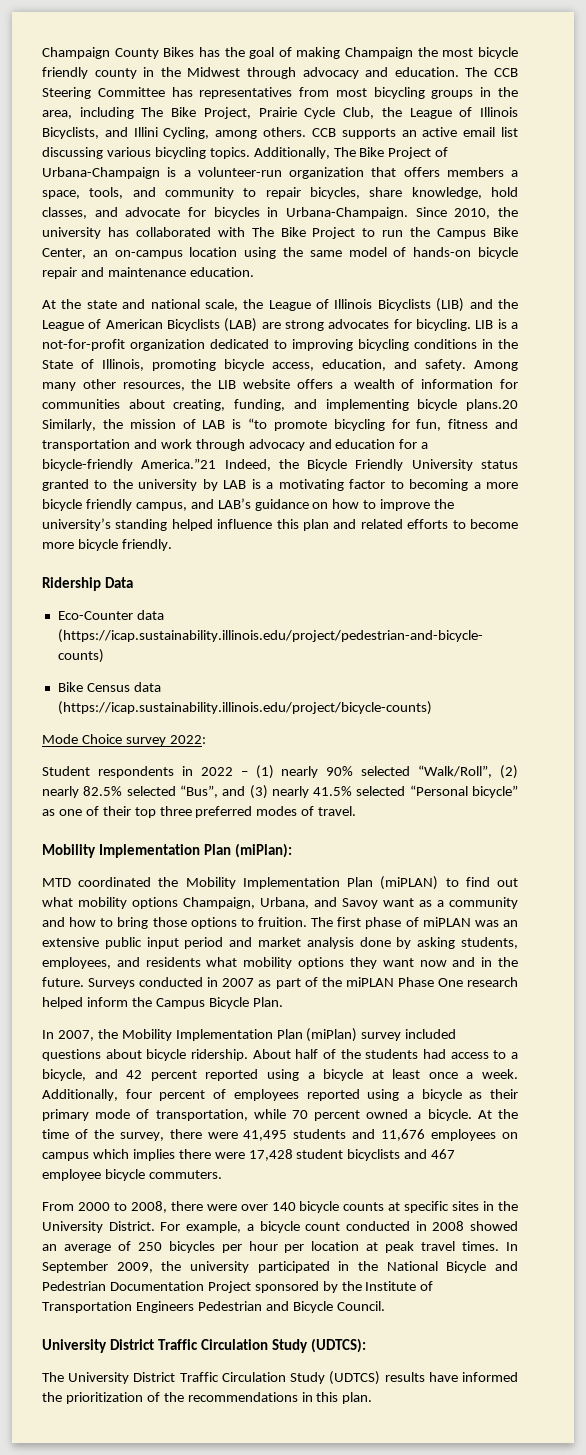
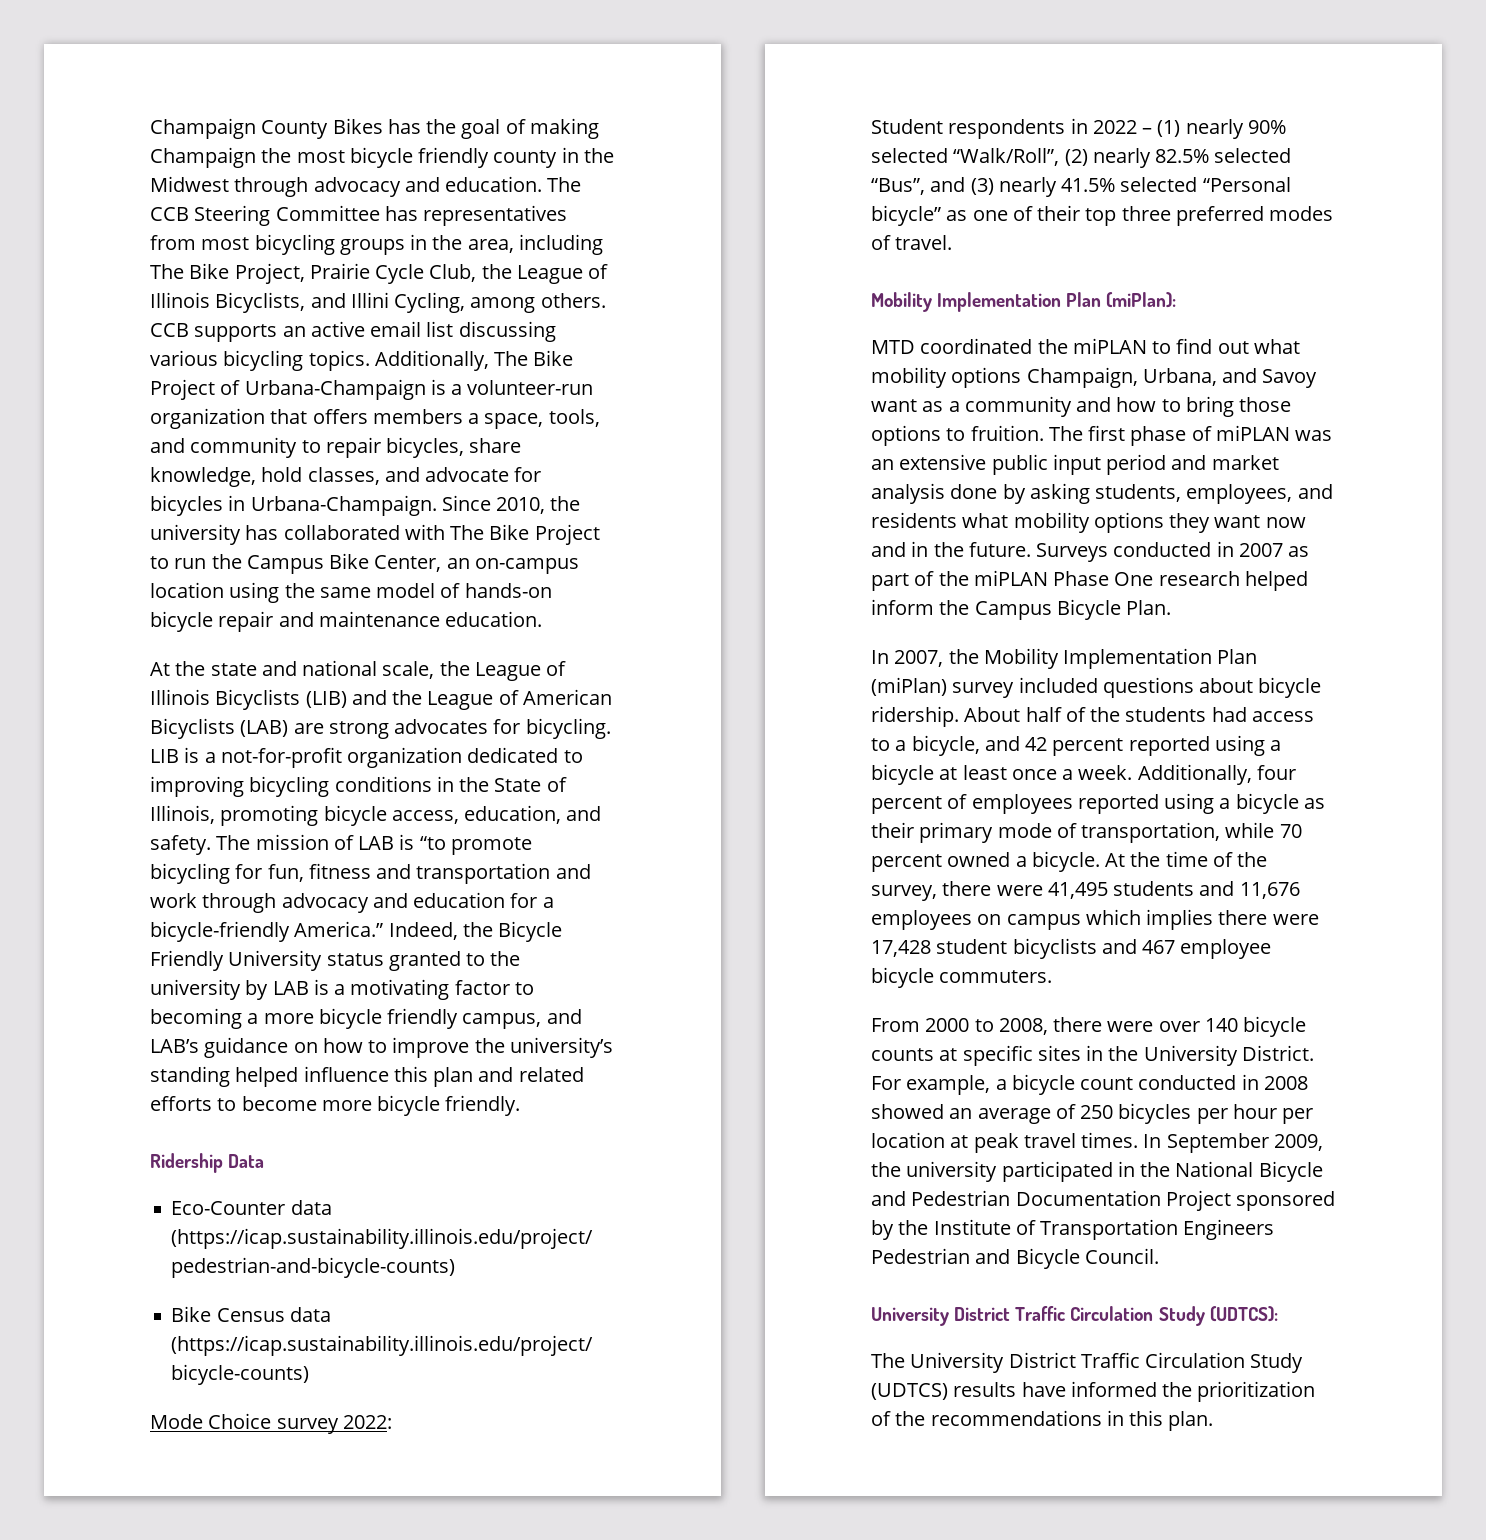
- Among many other resources, the LIB website offers a wealth of information for communities about creating, funding, and implementing bicycle plans.20 Similarly, the mission of LAB is “to promote bicycling for fun, fitness and transportation and work through advocacy and education for a bicycle-friendly America.”21 Indeed, the Bicycle Friendly University status granted to the university by LAB is a motivating factor to becoming a more bicycle friendly campus, and LAB’s guidance on how to improve the university’s standing helped influence this plan and related efforts to become more bicycle friendly.
+ The mission of LAB is “to promote bicycling for fun, fitness and transportation and work through advocacy and education for a bicycle-friendly America.” Indeed, the Bicycle Friendly University status granted to the university by LAB is a motivating factor to becoming a more bicycle friendly campus, and LAB’s guidance on how to improve the university’s standing helped influence this plan and related efforts to become more bicycle friendly.
- MTD coordinated the Mobility Implementation Plan (miPLAN) to find out what mobility options Champaign, Urbana, and Savoy want as a community and how to bring those options to fruition.
+ MTD coordinated the miPLAN to find out what mobility options Champaign, Urbana, and Savoy want as a community and how to bring those options to fruition.

